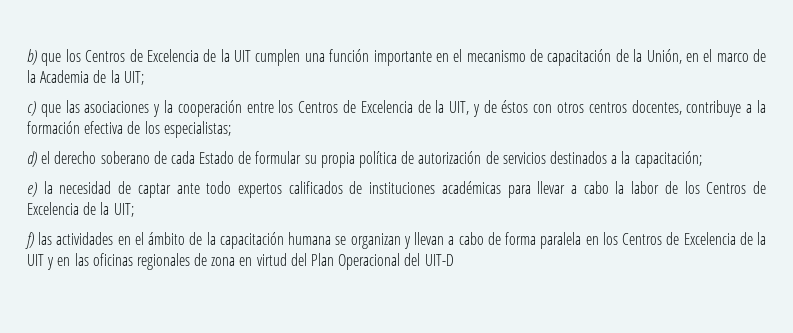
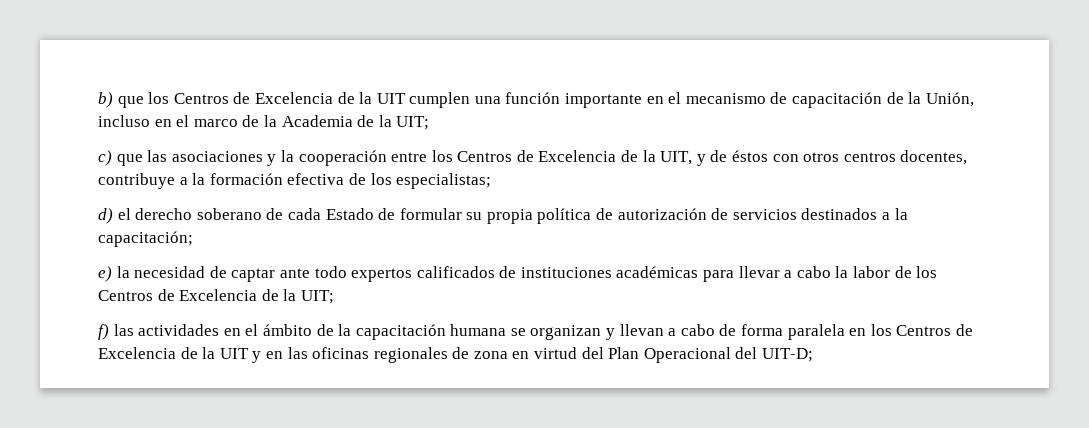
- b) que los Centros de Excelencia de la UIT cumplen una función importante en el mecanismo de capacitación de la Unión, en el marco de la Academia de la UIT;
+ b) que los Centros de Excelencia de la UIT cumplen una función importante en el mecanismo de capacitación de la Unión, incluso en el marco de la Academia de la UIT;
- f) las actividades en el ámbito de la capacitación humana se organizan y llevan a cabo de forma paralela en los Centros de Excelencia de la UIT y en las oficinas regionales de zona en virtud del Plan Operacional del UIT-D
+ f) las actividades en el ámbito de la capacitación humana se organizan y llevan a cabo de forma paralela en los Centros de Excelencia de la UIT y en las oficinas regionales de zona en virtud del Plan Operacional del UIT-D;

